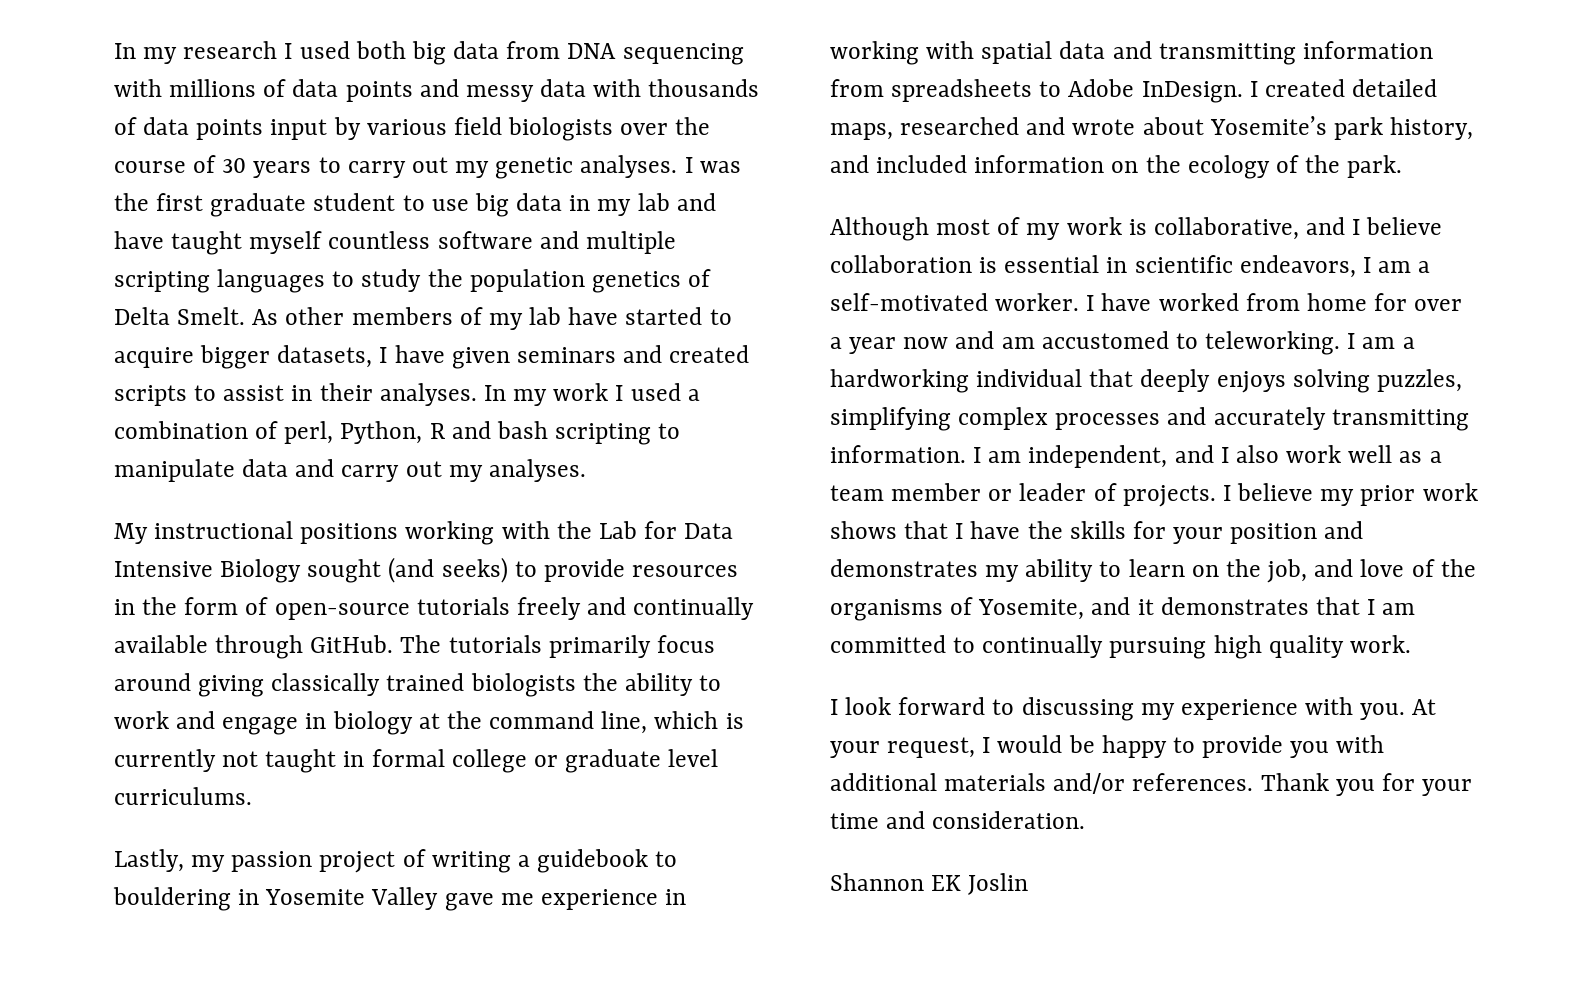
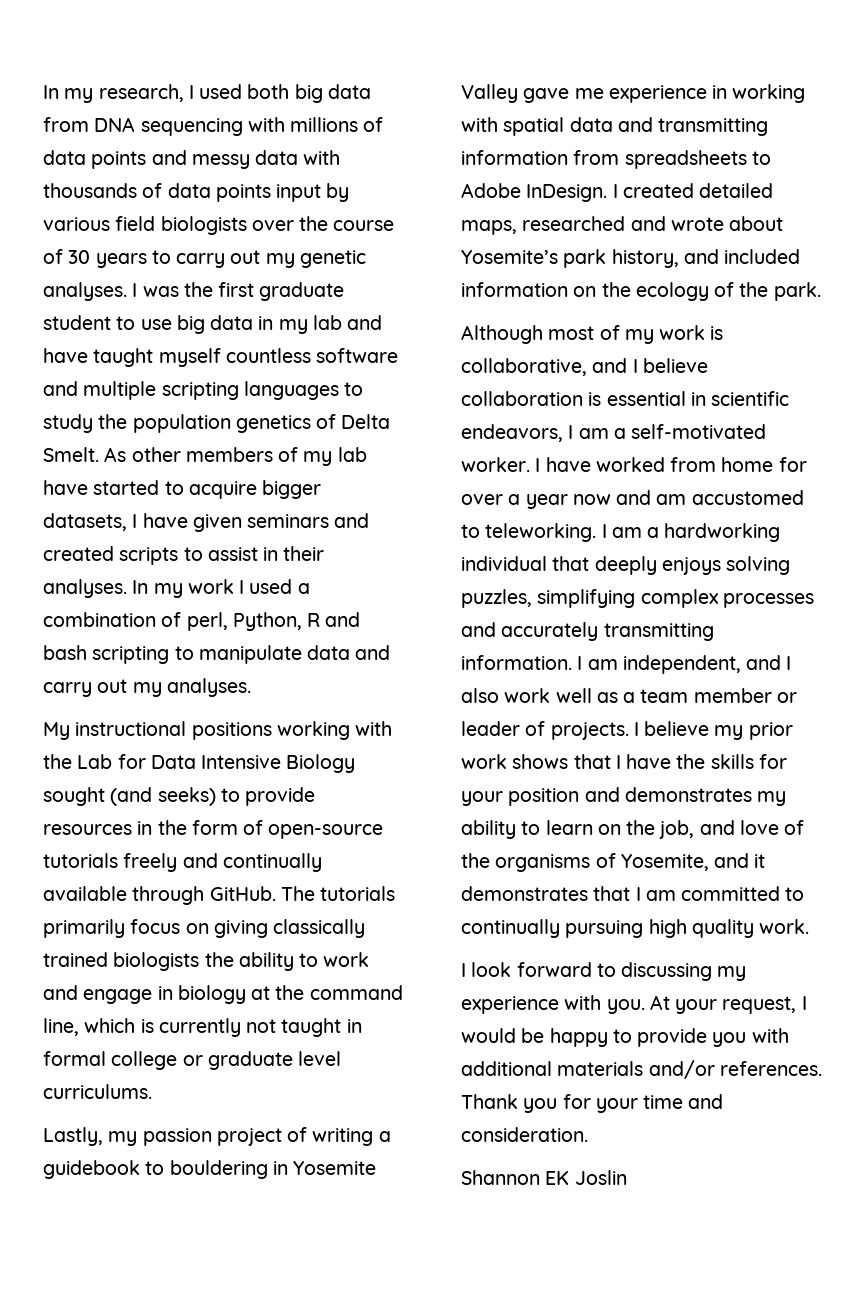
- In my research I used both big data from DNA sequencing with millions of data points and messy data with thousands of data points input by various field biologists over the course of 30 years to carry out my genetic analyses.
+ In my research, I used both big data from DNA sequencing with millions of data points and messy data with thousands of data points input by various field biologists over the course of 30 years to carry out my genetic analyses.
- The tutorials primarily focus around giving classically trained biologists the ability to work and engage in biology at the command line, which is currently not taught in formal college or graduate level curriculums.
+ The tutorials primarily focus on giving classically trained biologists the ability to work and engage in biology at the command line, which is currently not taught in formal college or graduate level curriculums.

